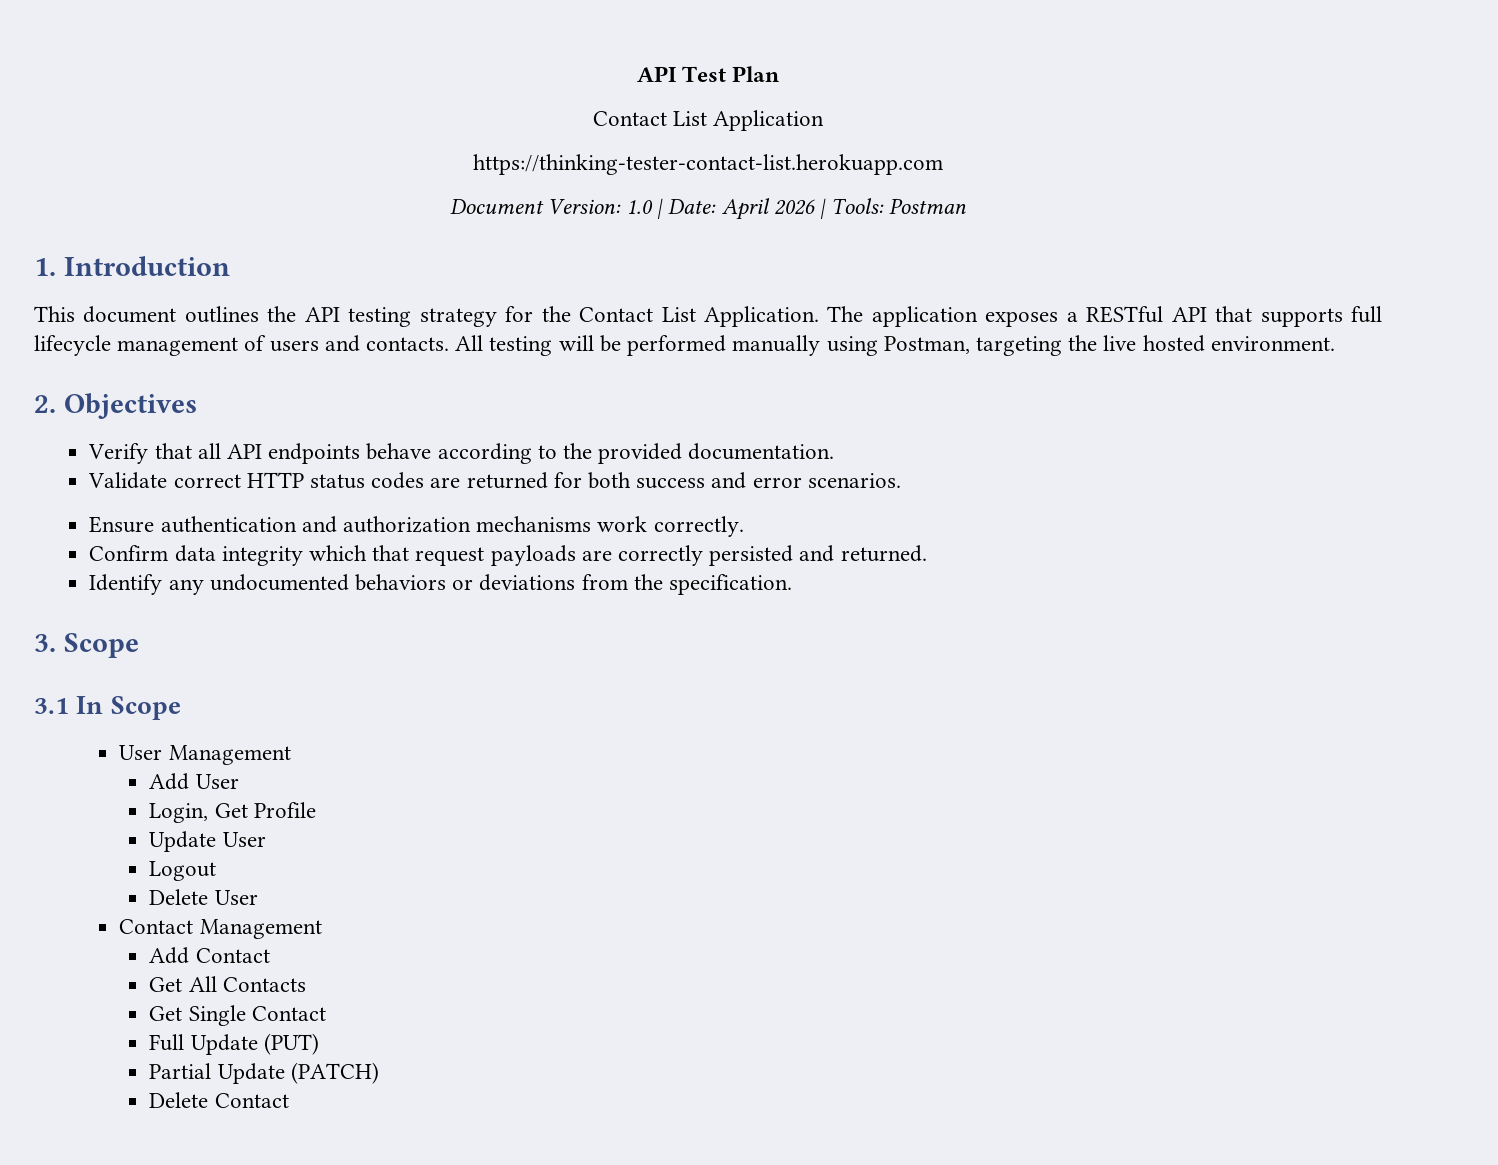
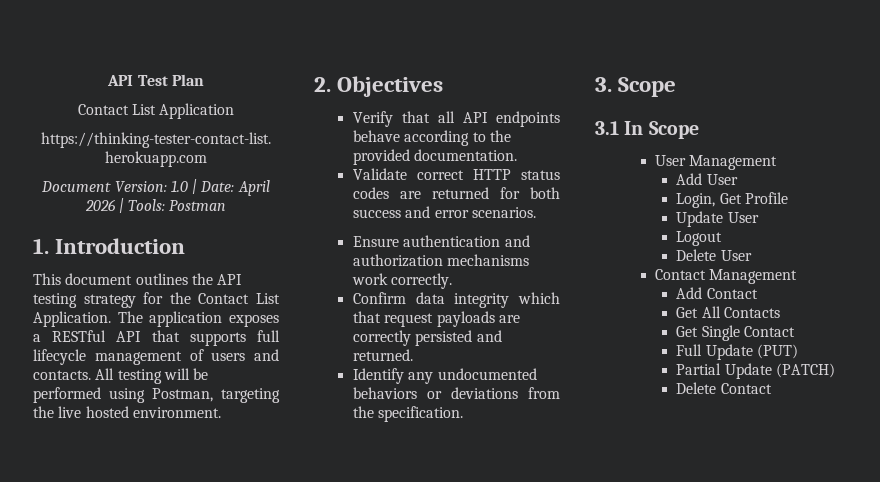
- All testing will be performed manually using Postman, targeting the live hosted environment.
+ All testing will be performed using Postman, targeting the live hosted environment.

